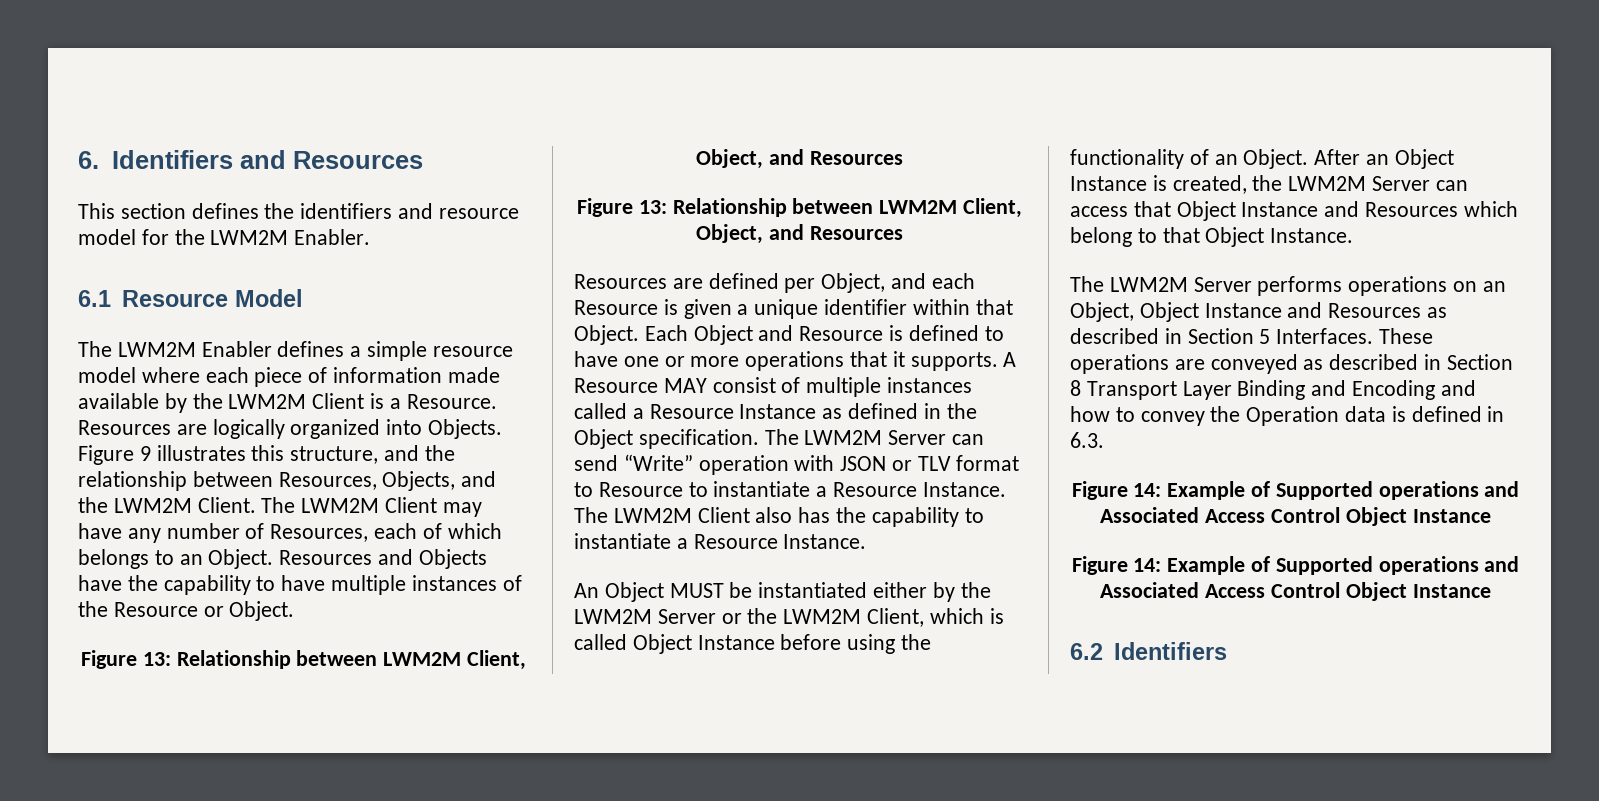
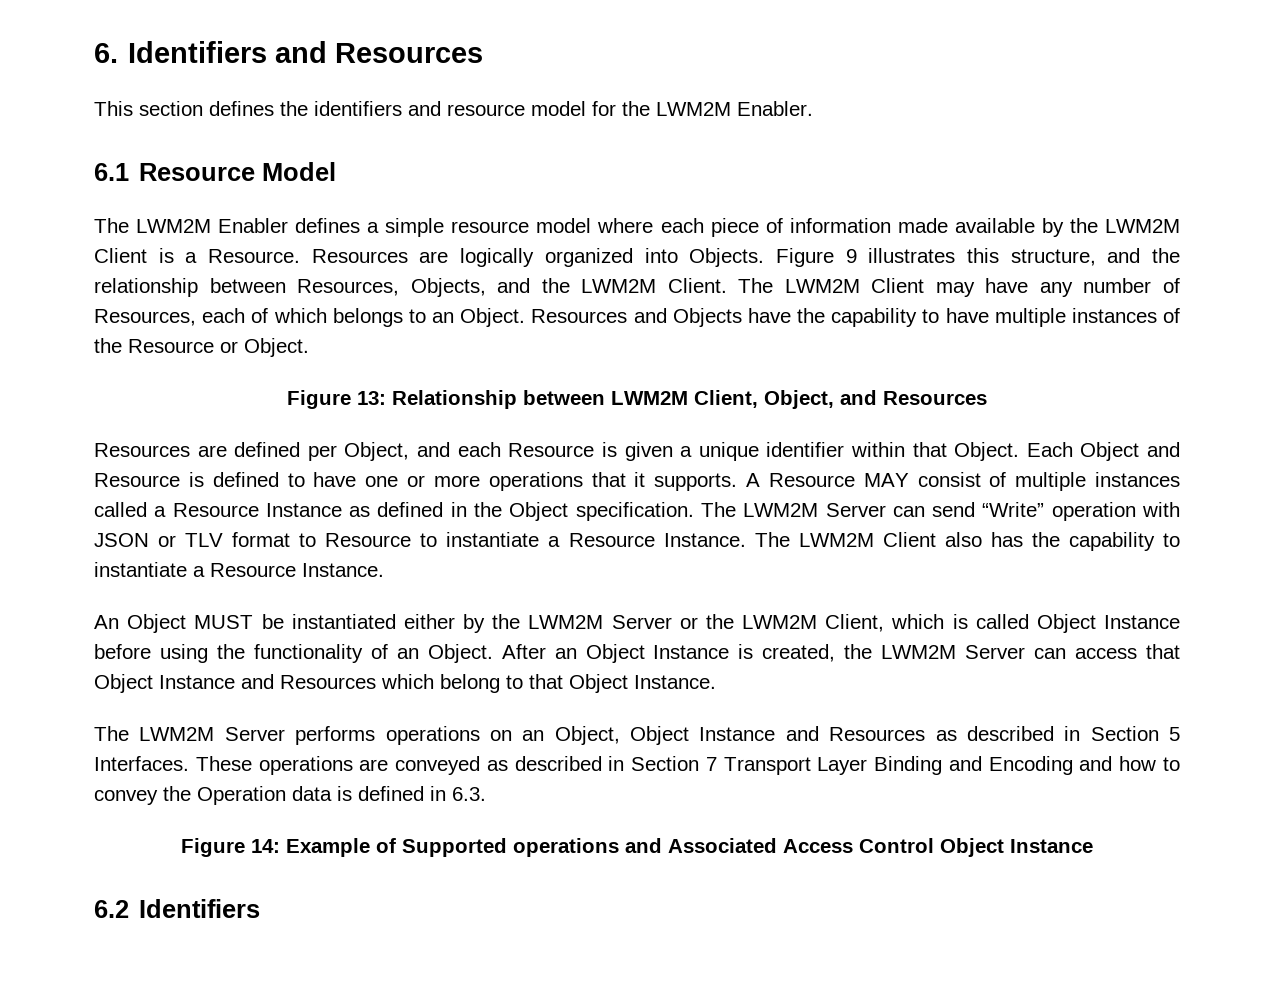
  Resources and Objects have the capability to have multiple instances of the Resource or Object.
- Figure 13: Relationship between LWM2M Client, Object, and Resources
- These operations are conveyed as described in Section 8 Transport Layer Binding and Encoding and how to convey the Operation data is defined in 6.3.
- Figure 14: Example of Supported operations and Associated Access Control Object Instance
+ These operations are conveyed as described in Section 7 Transport Layer Binding and Encoding and how to convey the Operation data is defined in 6.3.

